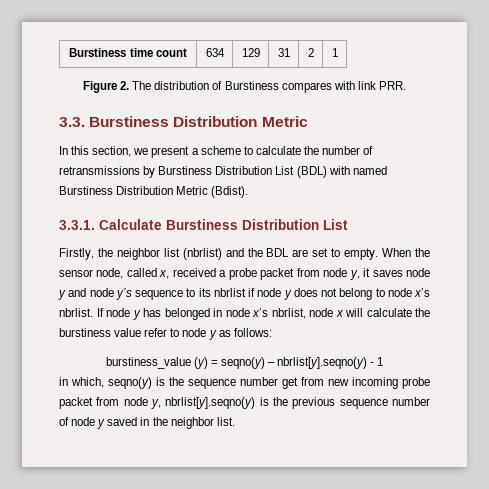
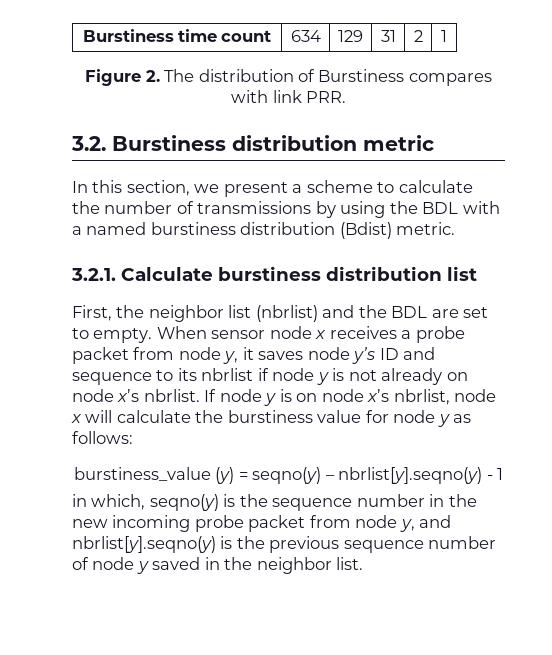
- 3.3. Burstiness Distribution Metric
+ 3.2. Burstiness distribution metric
- In this section, we present a scheme to calculate the number of retransmissions by Burstiness Distribution List (BDL) with named Burstiness Distribution Metric (Bdist).
- 3.3.1. Calculate Burstiness Distribution List
- Firstly, the neighbor list (nbrlist) and the BDL are set to empty.
+ In this section, we present a scheme to calculate the number of transmissions by using the BDL with a named burstiness distribution (Bdist) metric.
+ 3.2.1. Calculate burstiness distribution list
+ First, the neighbor list (nbrlist) and the BDL are set to empty.
- When the sensor node, called x, received a probe packet from node y, it saves node y and node y’s sequence to its nbrlist if node y does not belong to node x’s nbrlist.
+ When sensor node x receives a probe packet from node y, it saves node y’s ID and sequence to its nbrlist if node y is not already on node x’s nbrlist.
- If node y has belonged in node x’s nbrlist, node x will calculate the burstiness value refer to node y as follows:
+ If node y is on node x’s nbrlist, node x will calculate the burstiness value for node y as follows:
- in which, seqno(y) is the sequence number get from new incoming probe packet from node y, nbrlist[y].seqno(y) is the previous sequence number of node y saved in the neighbor list.
+ in which, seqno(y) is the sequence number in the new incoming probe packet from node y, and nbrlist[y].seqno(y) is the previous sequence number of node y saved in the neighbor list.

